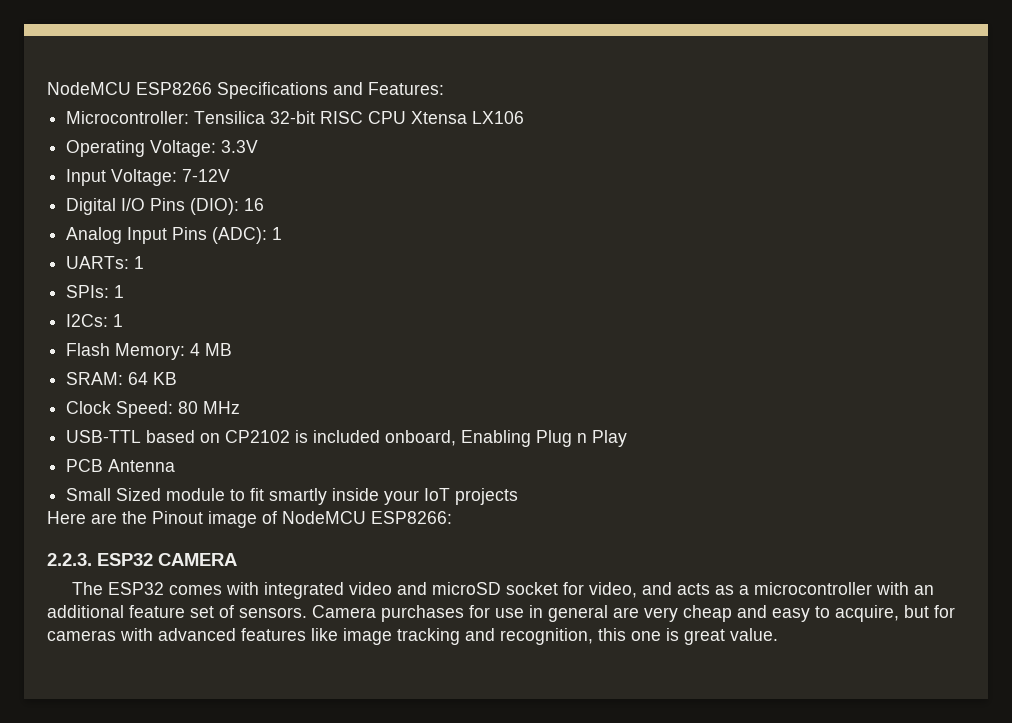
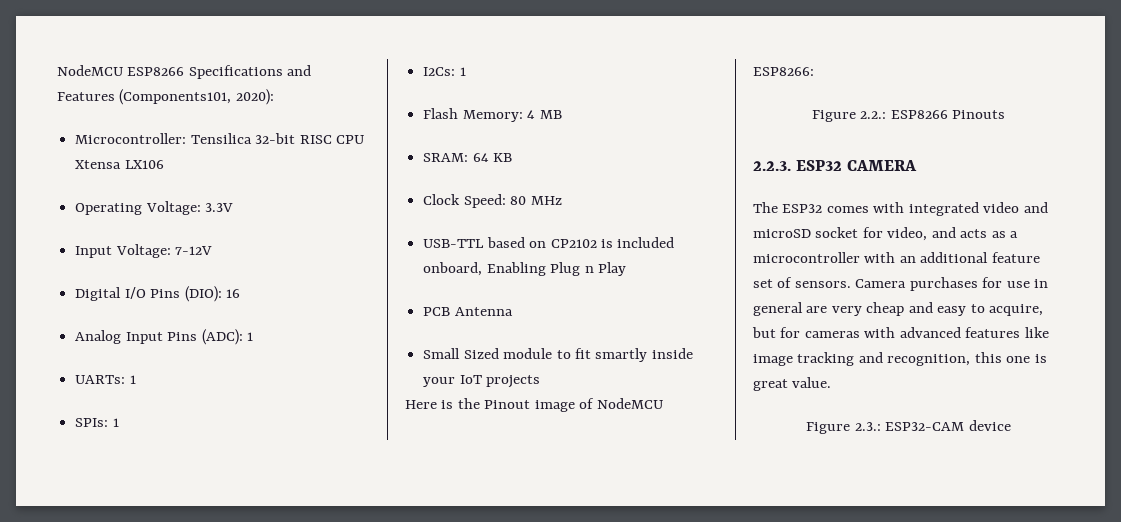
- NodeMCU ESP8266 Specifications and Features:
+ NodeMCU ESP8266 Specifications and Features (Components101, 2020):
- Here are the Pinout image of NodeMCU ESP8266:
+ Here is the Pinout image of NodeMCU ESP8266:
+ Figure 2.2.: ESP8266 Pinouts
+ Figure 2.3.: ESP32-CAM device

